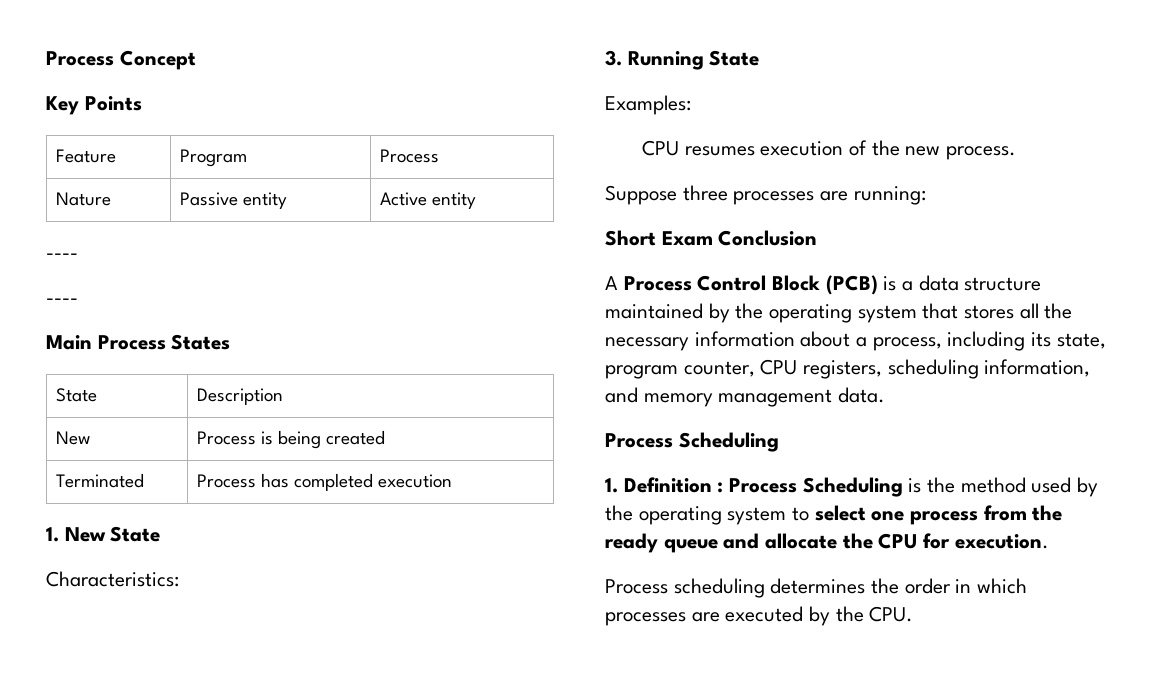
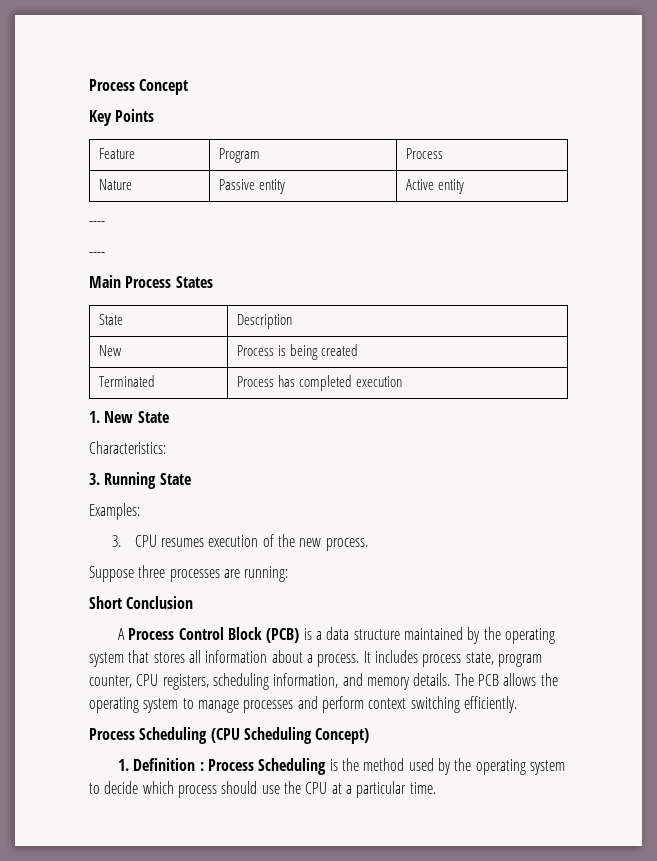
- CPU resumes execution of the new process.
+ 3. CPU resumes execution of the new process.
- Short Exam Conclusion
+ Short Conclusion
- A Process Control Block (PCB) is a data structure maintained by the operating system that stores all the necessary information about a process, including its state, program counter, CPU registers, scheduling information, and memory management data.
- Process Scheduling
+ A Process Control Block (PCB) is a data structure maintained by the operating system that stores all information about a process. It includes process state, program counter, CPU registers, scheduling information, and memory details. The PCB allows the operating system to manage processes and perform context switching efficiently.
+ Process Scheduling (CPU Scheduling Concept)
- 1. Definition : Process Scheduling is the method used by the operating system to select one process from the ready queue and allocate the CPU for execution.
- Process scheduling determines the order in which processes are executed by the CPU.
+ 1. Definition : Process Scheduling is the method used by the operating system to decide which process should use the CPU at a particular time.

